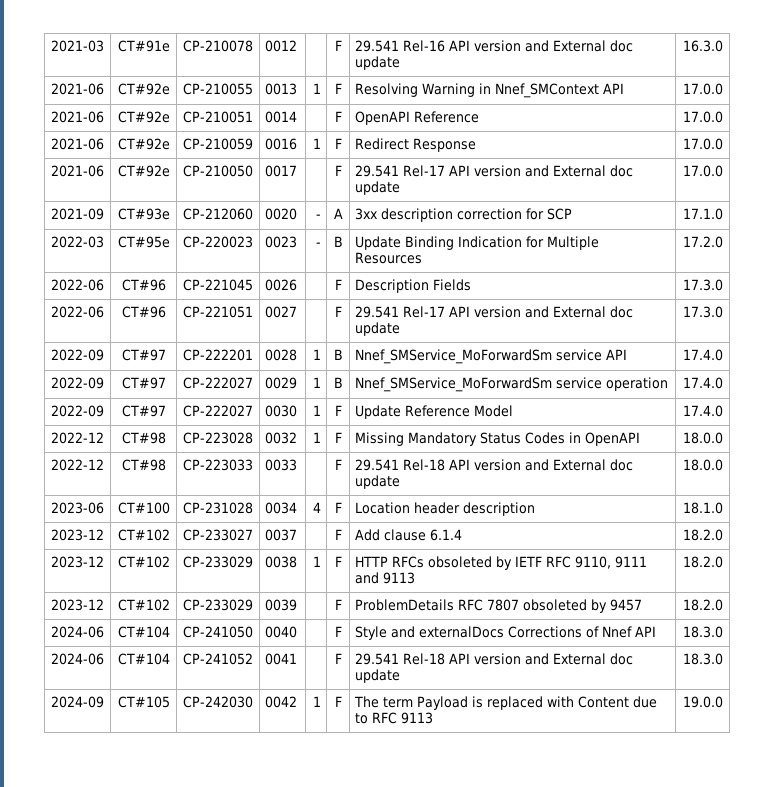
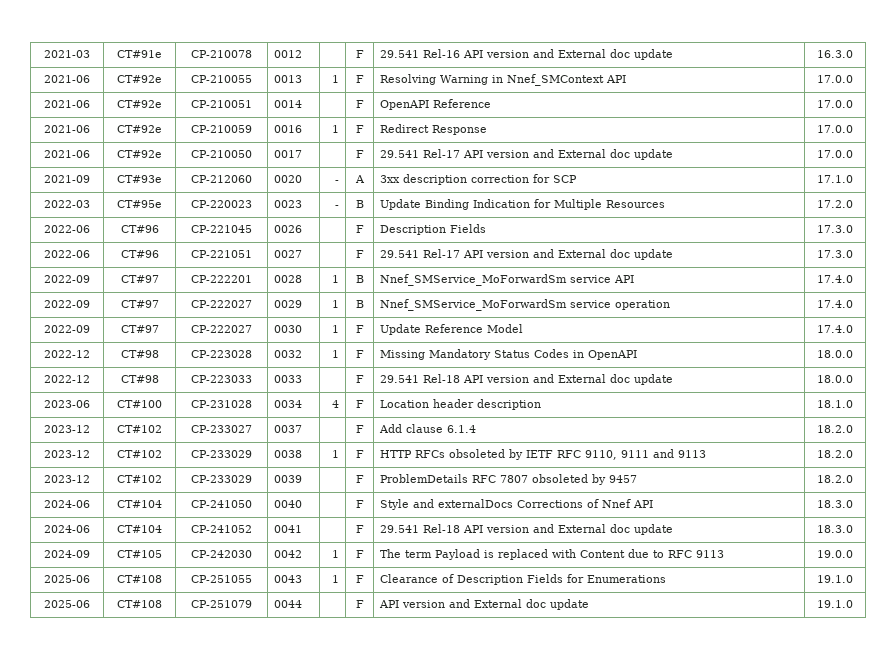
+ 2025-06 | CT#108 | CP-251055 | 0043 | 1 | F | Clearance of Description Fields for Enumerations | 19.1.0
+ 2025-06 | CT#108 | CP-251079 | 0044 | | F | API version and External doc update | 19.1.0

